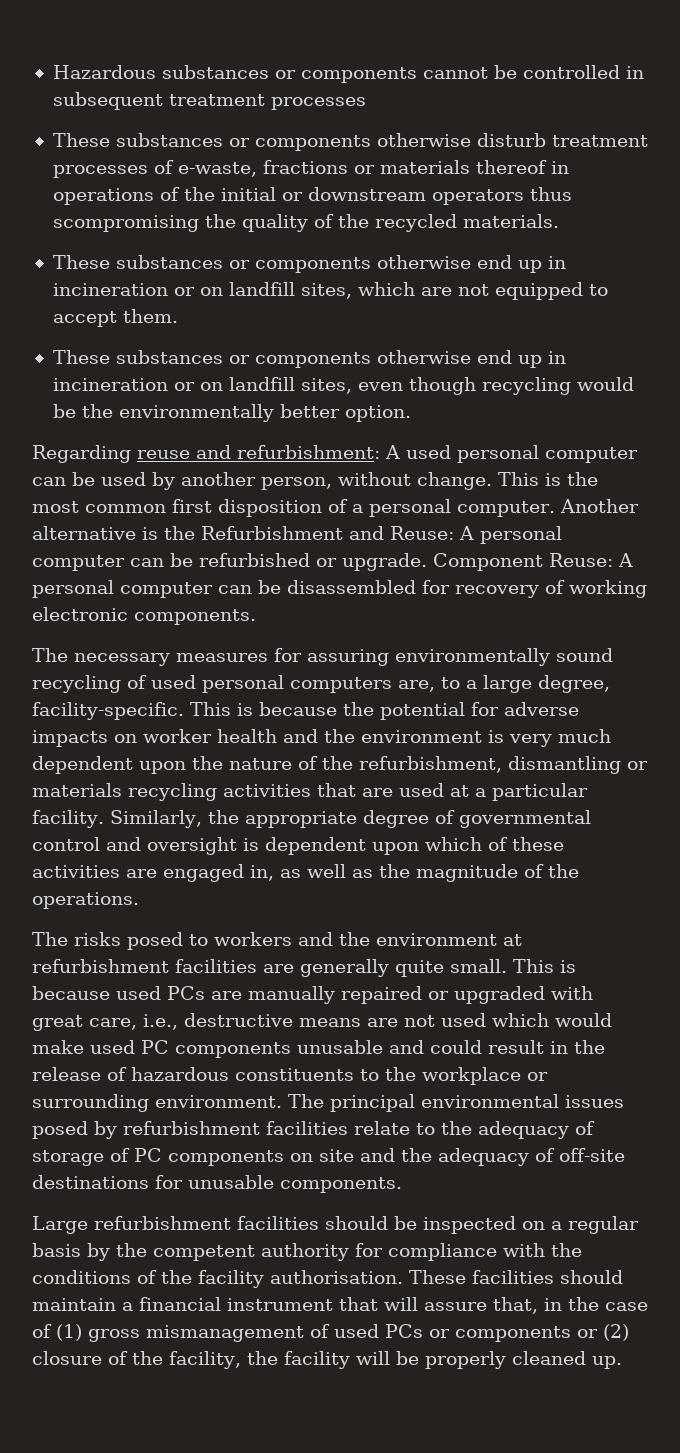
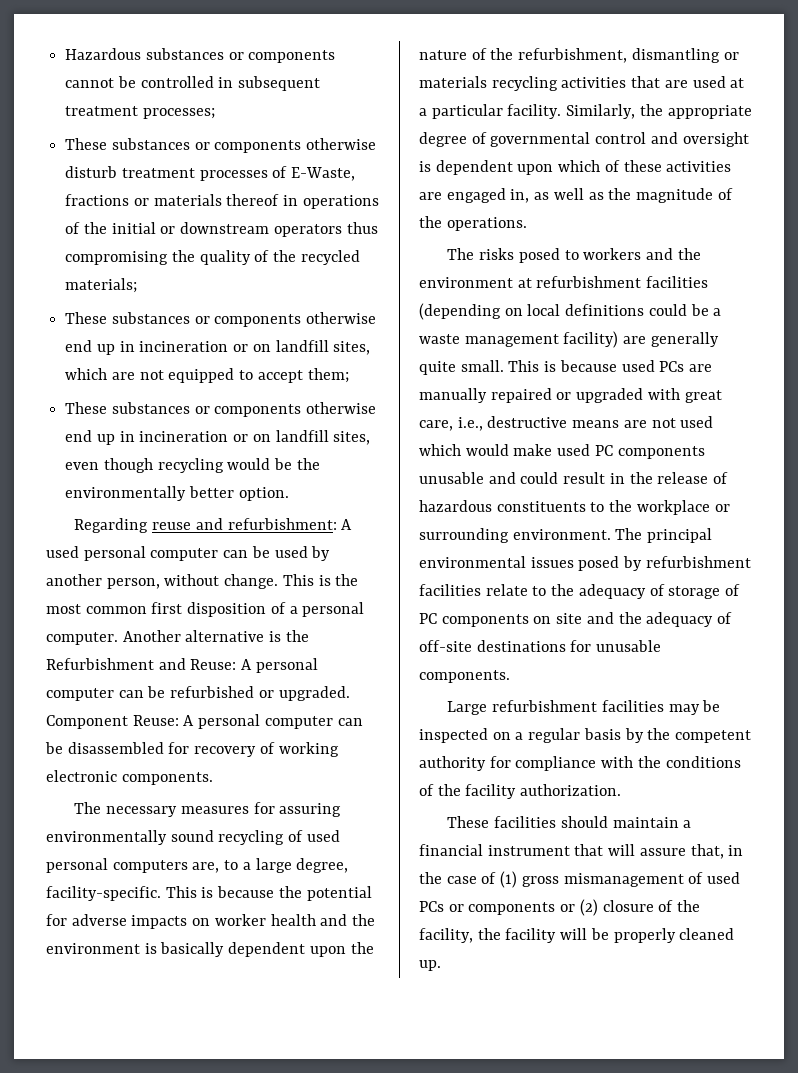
- Hazardous substances or components cannot be controlled in subsequent treatment processes
+ Hazardous substances or components cannot be controlled in subsequent treatment processes;
- These substances or components otherwise disturb treatment processes of e-waste, fractions or materials thereof in operations of the initial or downstream operators thus scompromising the quality of the recycled materials.
+ These substances or components otherwise disturb treatment processes of E-Waste, fractions or materials thereof in operations of the initial or downstream operators thus compromising the quality of the recycled materials;
- These substances or components otherwise end up in incineration or on landfill sites, which are not equipped to accept them.
+ These substances or components otherwise end up in incineration or on landfill sites, which are not equipped to accept them;
- Another alternative is the Refurbishment and Reuse: A personal computer can be refurbished or upgrade.
+ Another alternative is the Refurbishment and Reuse: A personal computer can be refurbished or upgraded.
- This is because the potential for adverse impacts on worker health and the environment is very much dependent upon the nature of the refurbishment, dismantling or materials recycling activities that are used at a particular facility.
+ This is because the potential for adverse impacts on worker health and the environment is basically dependent upon the nature of the refurbishment, dismantling or materials recycling activities that are used at a particular facility.
- The risks posed to workers and the environment at refurbishment facilities are generally quite small.
+ The risks posed to workers and the environment at refurbishment facilities (depending on local definitions could be a waste management facility) are generally quite small.
- Large refurbishment facilities should be inspected on a regular basis by the competent authority for compliance with the conditions of the facility authorisation. These facilities should maintain a financial instrument that will assure that, in the case of (1) gross mismanagement of used PCs or components or (2) closure of the facility, the facility will be properly cleaned up.
+ Large refurbishment facilities may be inspected on a regular basis by the competent authority for compliance with the conditions of the facility authorization.
+ These facilities should maintain a financial instrument that will assure that, in the case of (1) gross mismanagement of used PCs or components or (2) closure of the facility, the facility will be properly cleaned up.

